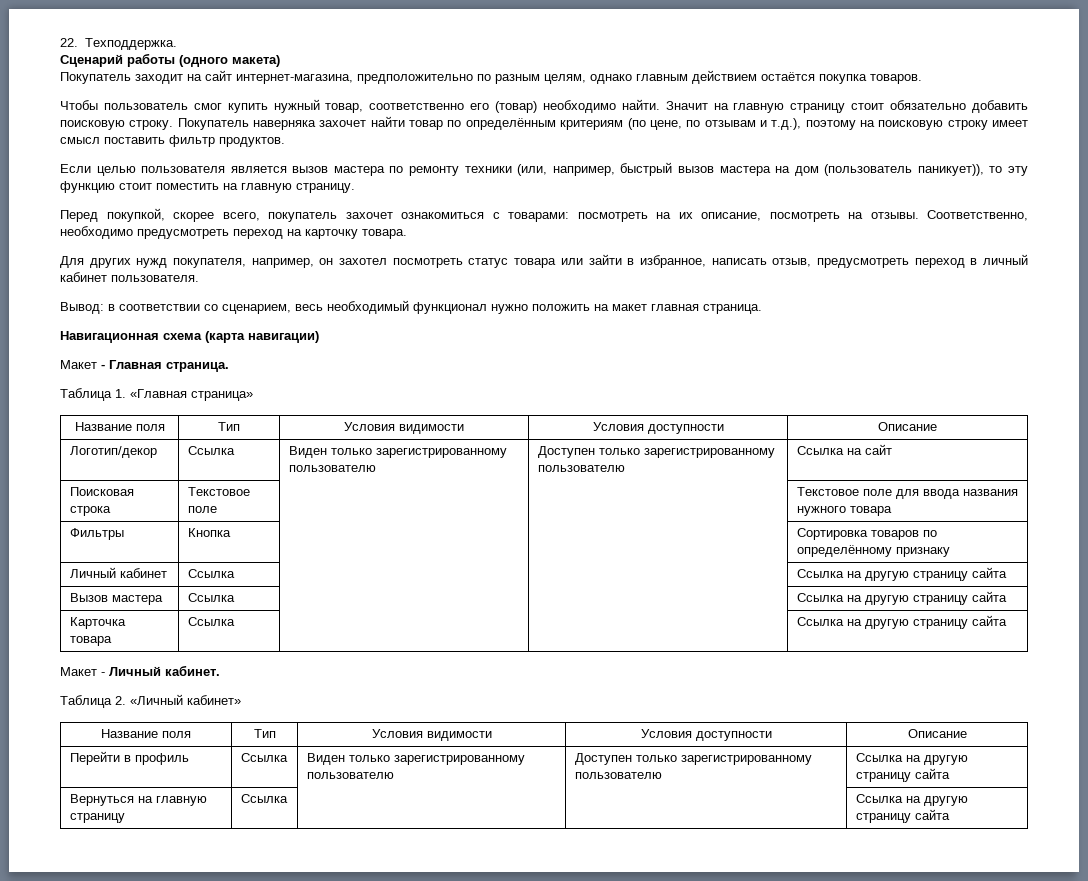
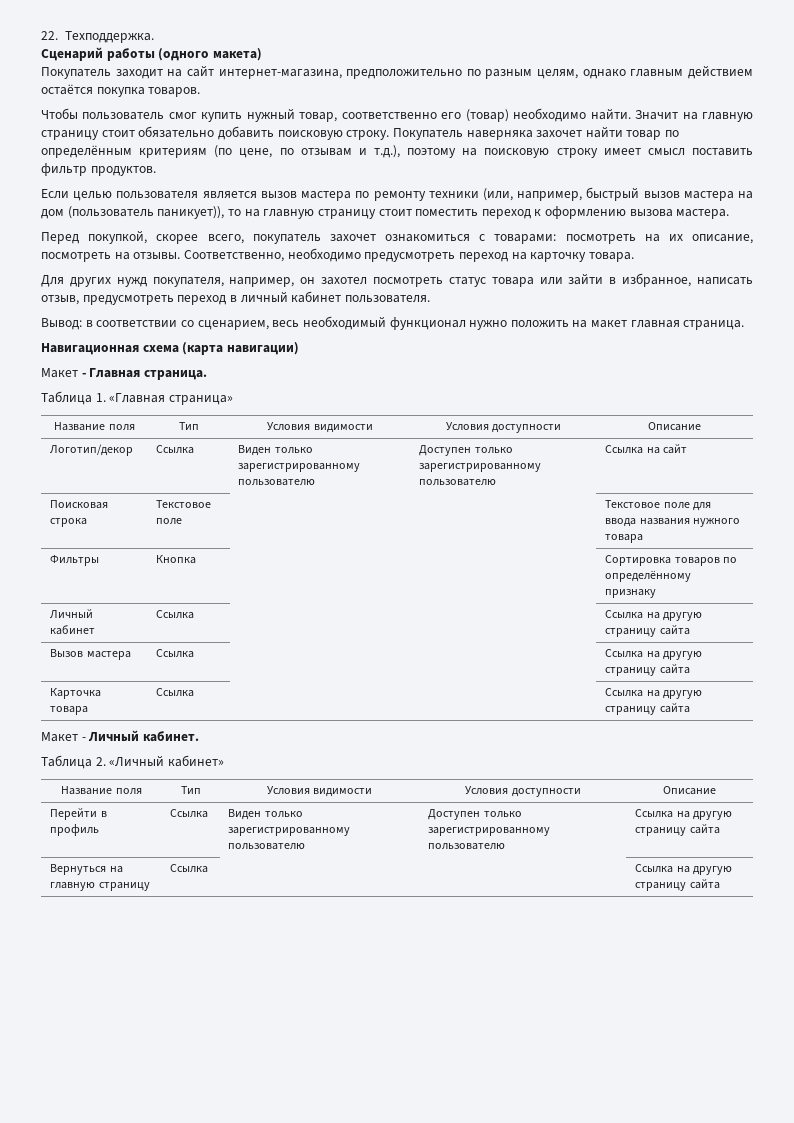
- Если целью пользователя является вызов мастера по ремонту техники (или, например, быстрый вызов мастера на дом (пользователь паникует)), то эту функцию стоит поместить на главную страницу.
+ Если целью пользователя является вызов мастера по ремонту техники (или, например, быстрый вызов мастера на дом (пользователь паникует)), то на главную страницу стоит поместить переход к оформлению вызова мастера.

